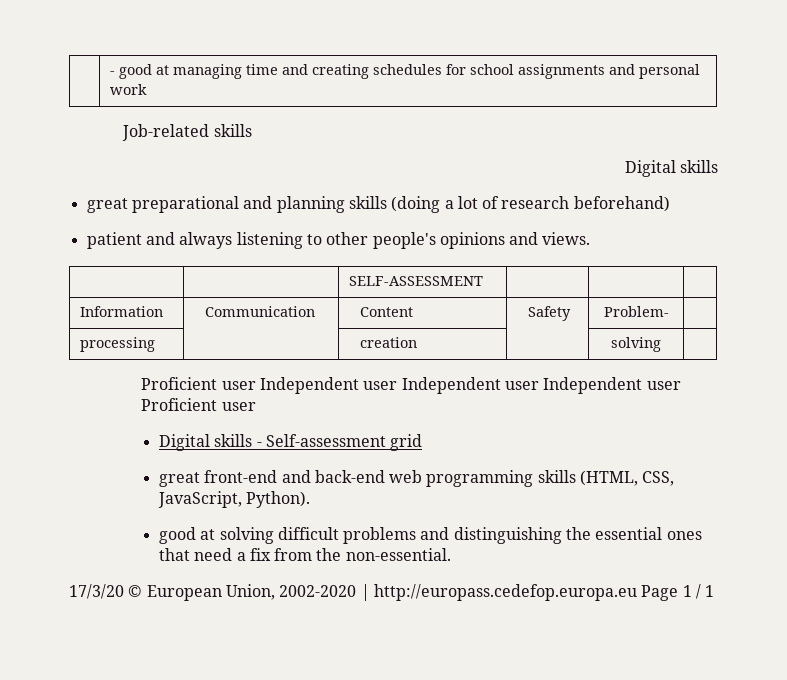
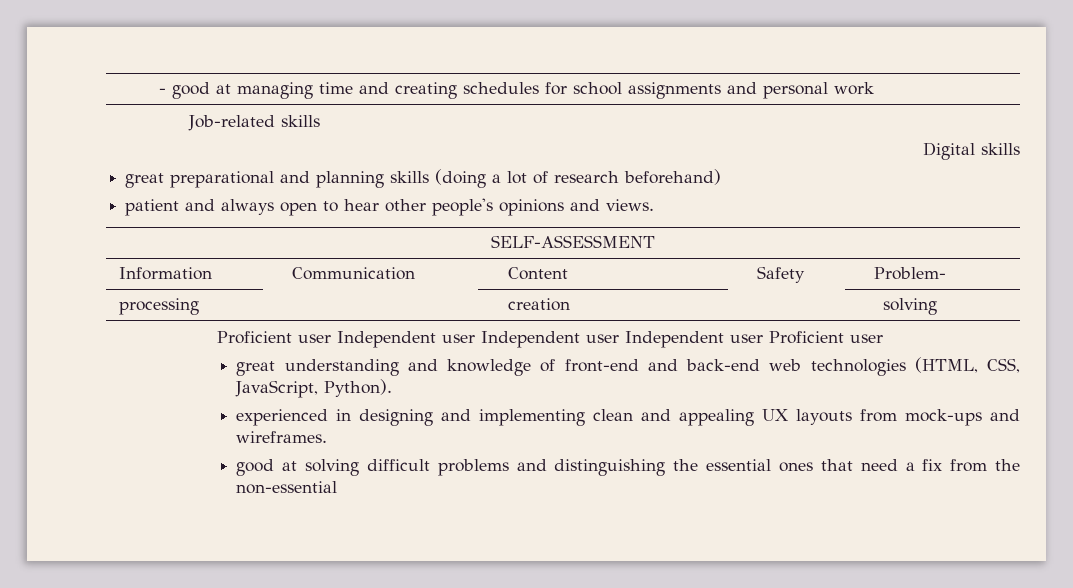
- patient and always listening to other people's opinions and views.
+ patient and always open to hear other people's opinions and views.
- Digital skills - Self-assessment grid
- great front-end and back-end web programming skills (HTML, CSS, JavaScript, Python).
+ great understanding and knowledge of front-end and back-end web technologies (HTML, CSS, JavaScript, Python).
+ experienced in designing and implementing clean and appealing UX layouts from mock-ups and wireframes.
- good at solving difficult problems and distinguishing the essential ones that need a fix from the non-essential.
- 17/3/20 © European Union, 2002-2020 | http://europass.cedefop.europa.eu Page 1 / 1
+ good at solving difficult problems and distinguishing the essential ones that need a fix from the non-essential

